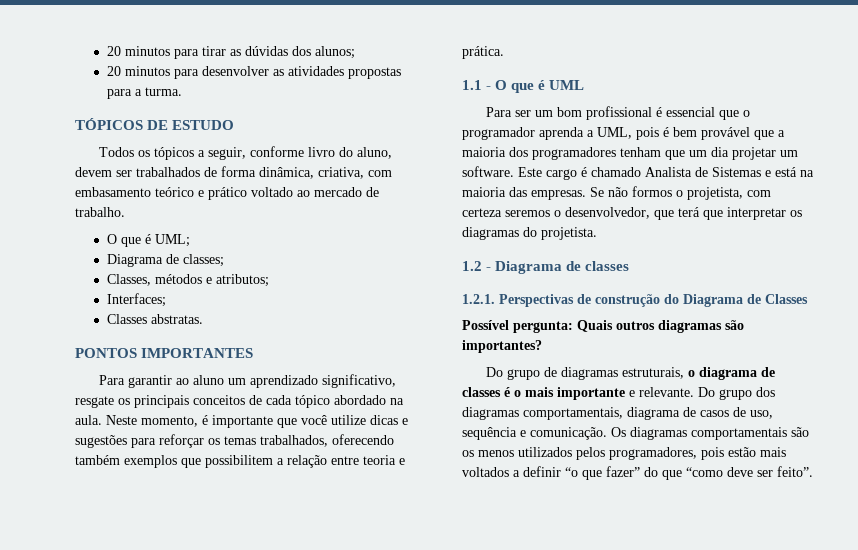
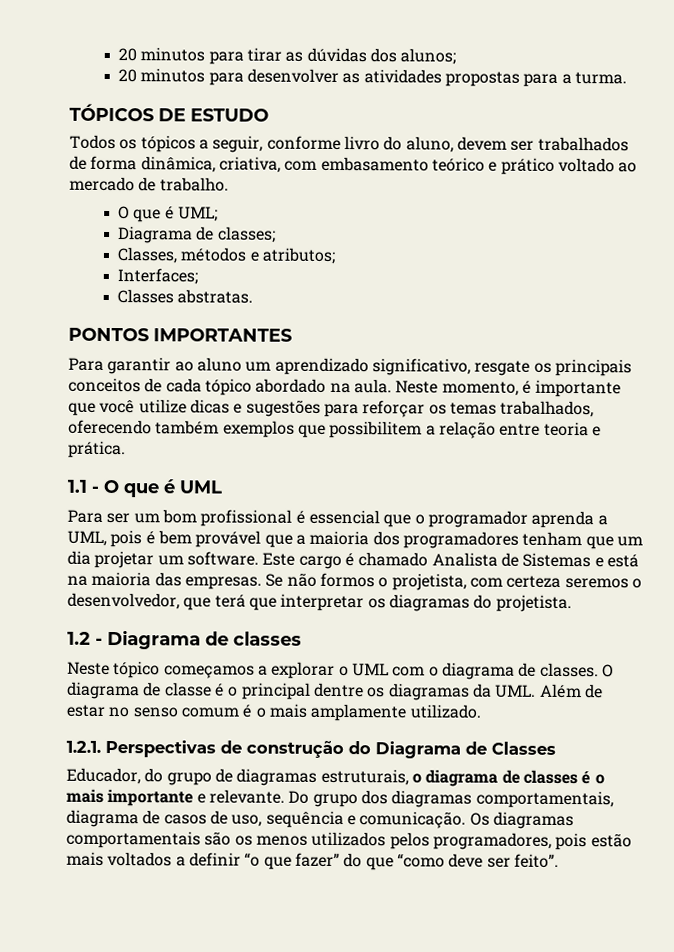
+ Neste tópico começamos a explorar o UML com o diagrama de classes. O diagrama de classe é o principal dentre os diagramas da UML. Além de estar no senso comum é o mais amplamente utilizado.
- Possível pergunta: Quais outros diagramas são importantes?
- Do grupo de diagramas estruturais, o diagrama de classes é o mais importante e relevante.
+ Educador, do grupo de diagramas estruturais, o diagrama de classes é o mais importante e relevante.

